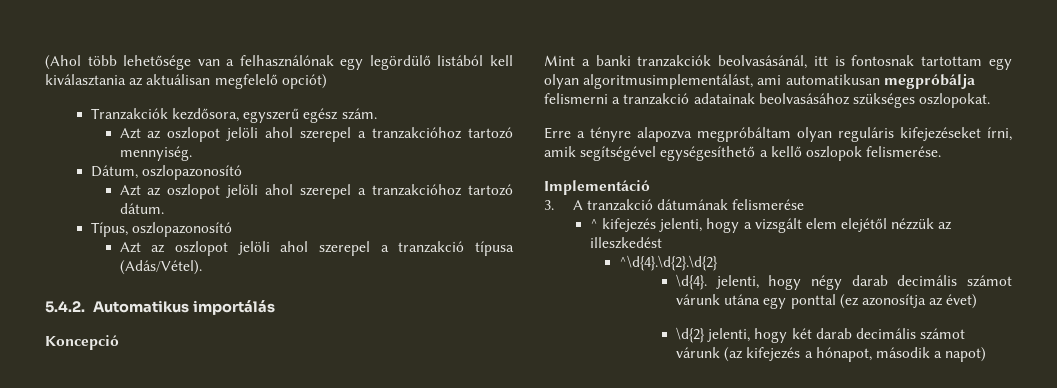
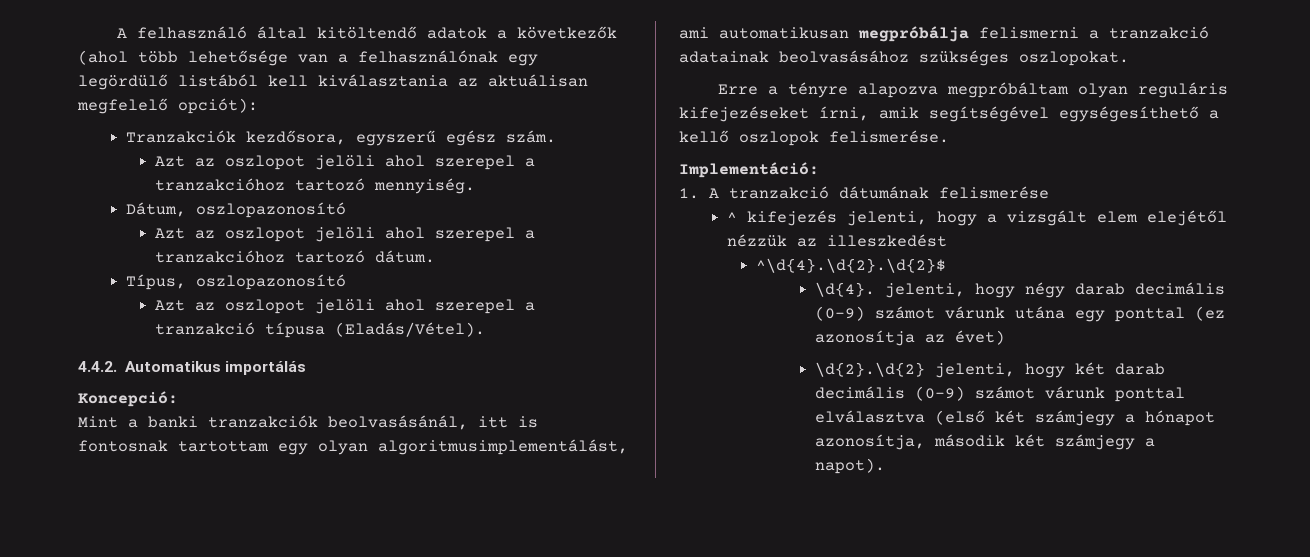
- (Ahol több lehetősége van a felhasználónak egy legördülő listából kell kiválasztania az aktuálisan megfelelő opciót)
+ A felhasználó által kitöltendő adatok a következők (ahol több lehetősége van a felhasználónak egy legördülő listából kell kiválasztania az aktuálisan megfelelő opciót):
- Azt az oszlopot jelöli ahol szerepel a tranzakció típusa (Adás/Vétel).
- 5.4.2. Automatikus importálás
+ Azt az oszlopot jelöli ahol szerepel a tranzakció típusa (Eladás/Vétel).
+ 4.4.2. Automatikus importálás
- Koncepció
+ Koncepció:
- Implementáció
- 3. A tranzakció dátumának felismerése
+ Implementáció:
+ 1. A tranzakció dátumának felismerése
- ^\d{4}.\d{2}.\d{2}
+ ^\d{4}.\d{2}.\d{2}$
- \d{4}. jelenti, hogy négy darab decimális számot várunk utána egy ponttal (ez azonosítja az évet)
+ \d{4}. jelenti, hogy négy darab decimális (0-9) számot várunk utána egy ponttal (ez azonosítja az évet)
- \d{2} jelenti, hogy két darab decimális számot várunk (az kifejezés a hónapot, második a napot)
+ \d{2}.\d{2} jelenti, hogy két darab decimális (0-9) számot várunk ponttal elválasztva (első két számjegy a hónapot azonosítja, második két számjegy a napot).

